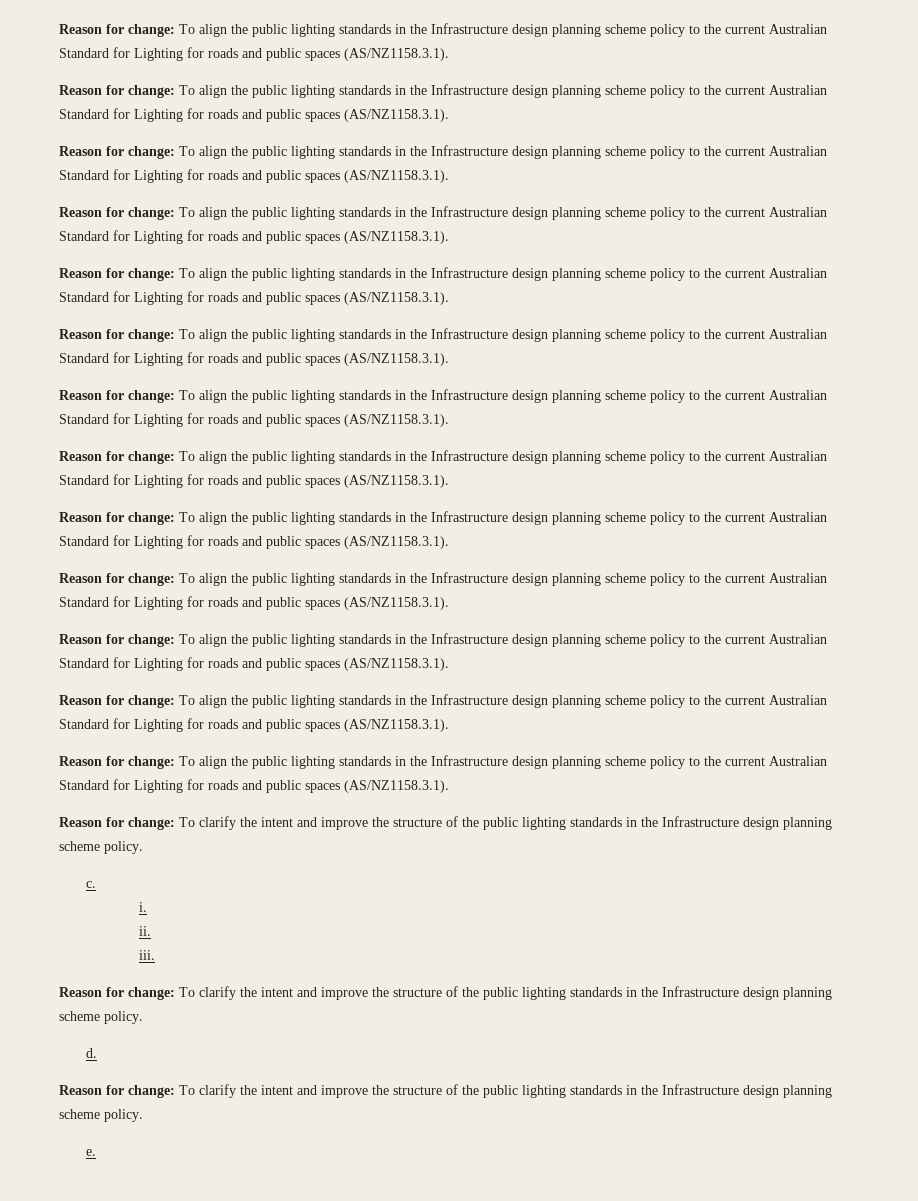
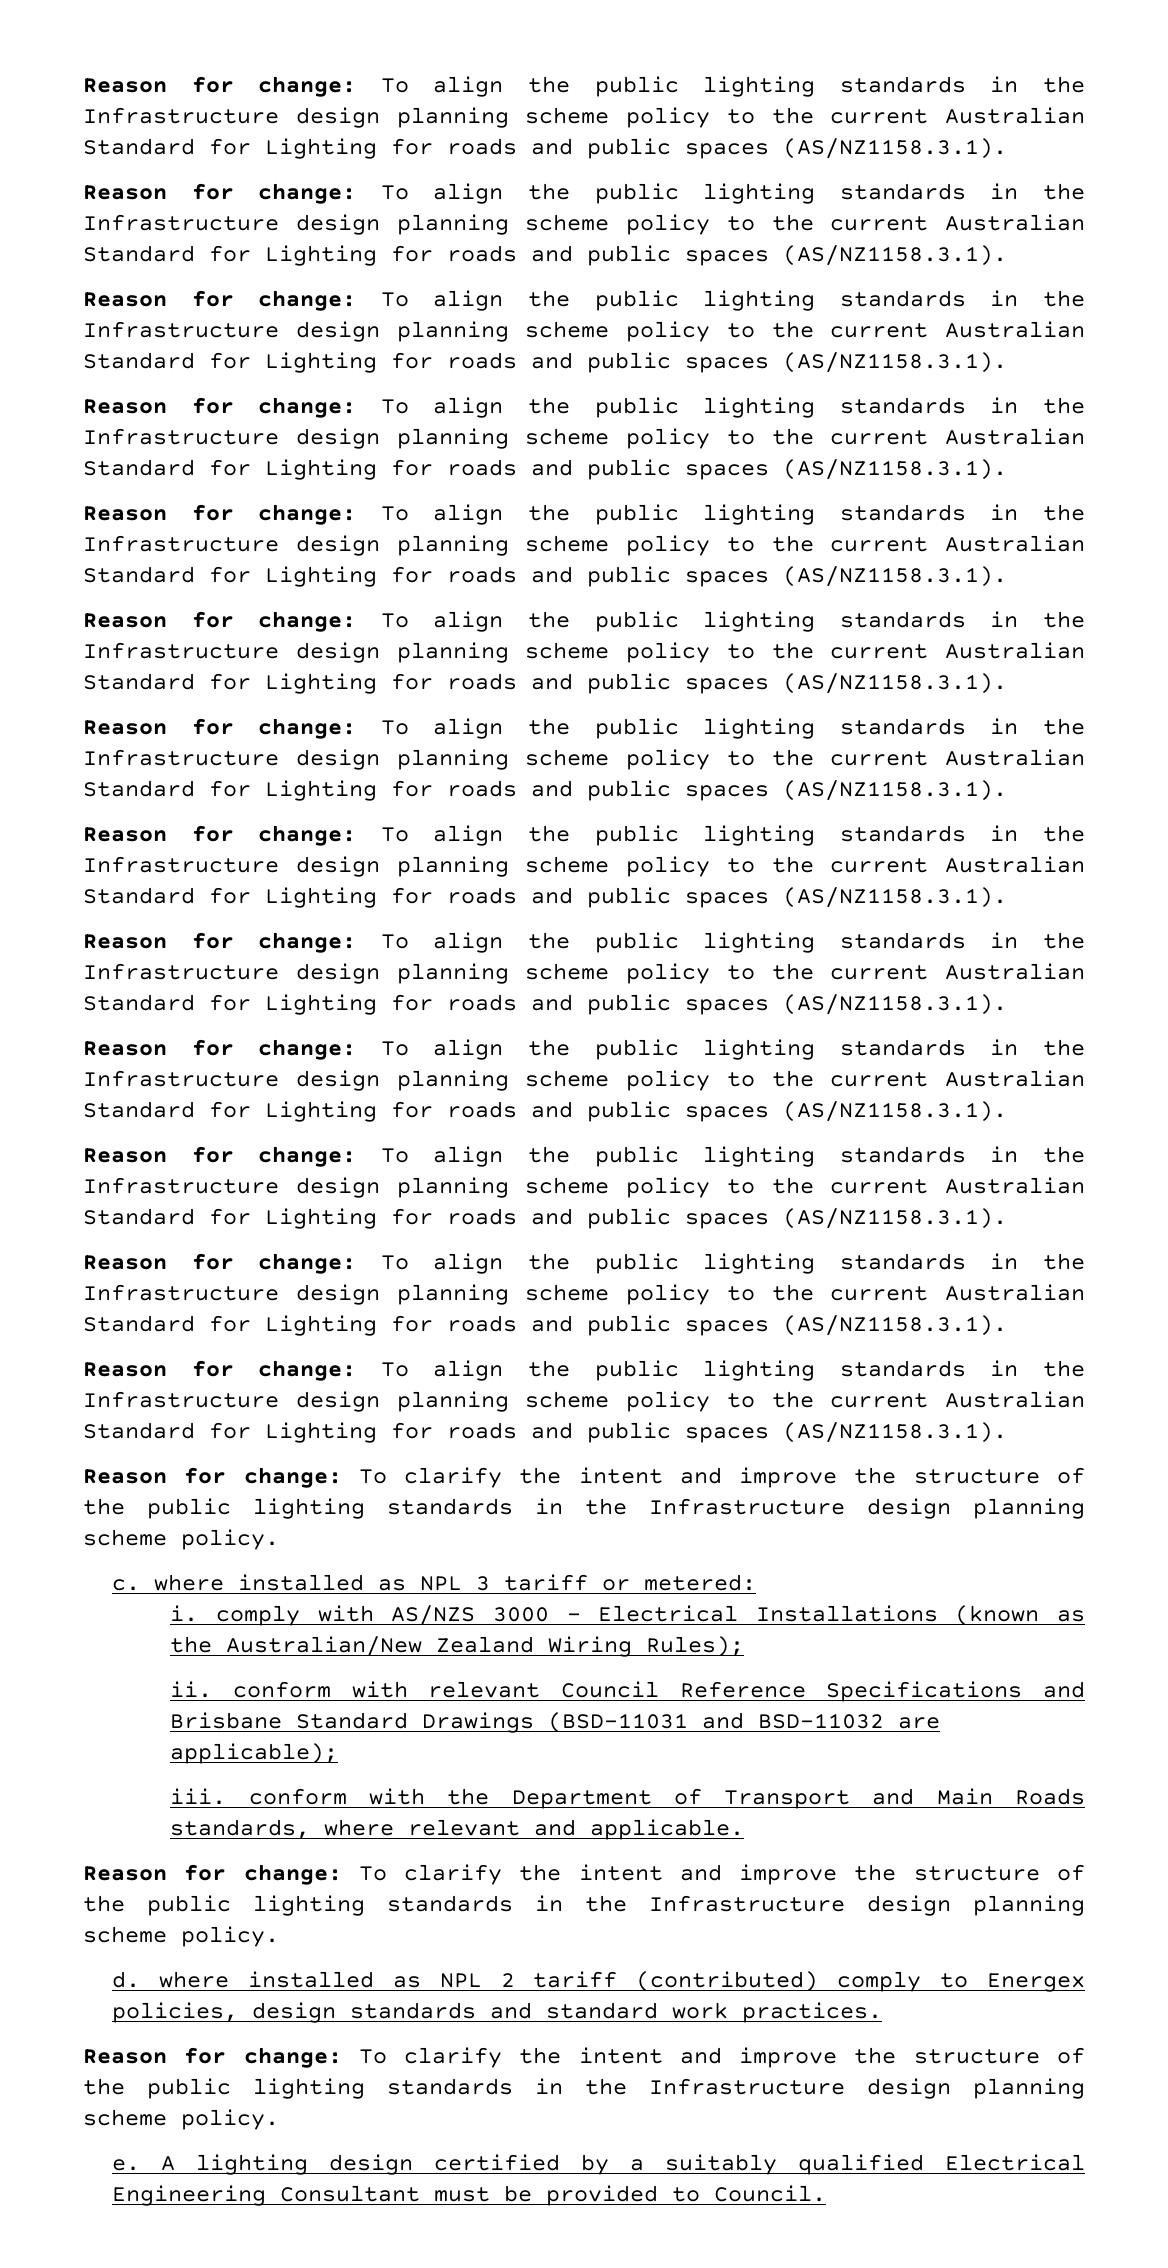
- c.
- i.
- ii.
- iii.
+ c. where installed as NPL 3 tariff or metered:
+ i. comply with AS/NZS 3000 - Electrical Installations (known as the Australian/New Zealand Wiring Rules);
+ ii. conform with relevant Council Reference Specifications and Brisbane Standard Drawings (BSD-11031 and BSD-11032 are applicable);
+ iii. conform with the Department of Transport and Main Roads standards, where relevant and applicable.
- d.
+ d. where installed as NPL 2 tariff (contributed) comply to Energex policies, design standards and standard work practices.
+ A lighting design certified by a suitably qualified Electrical Engineering Consultant must be provided to Council.

